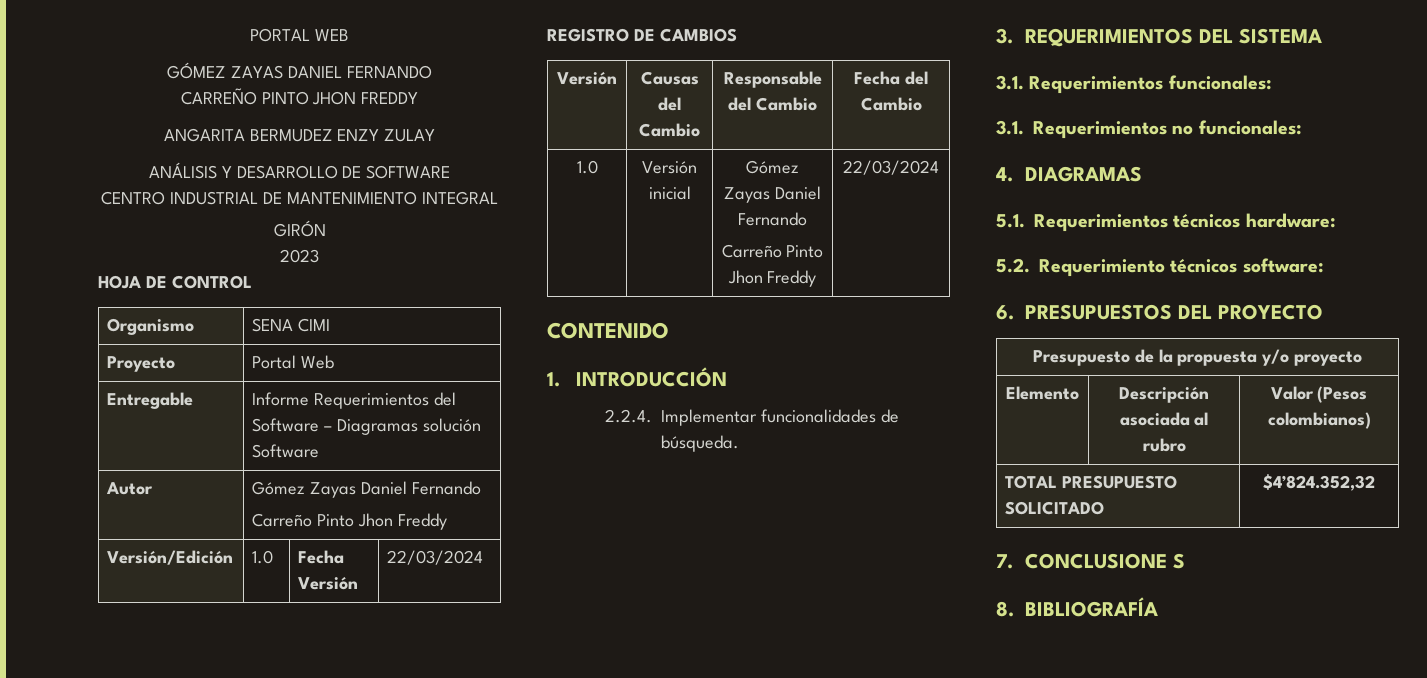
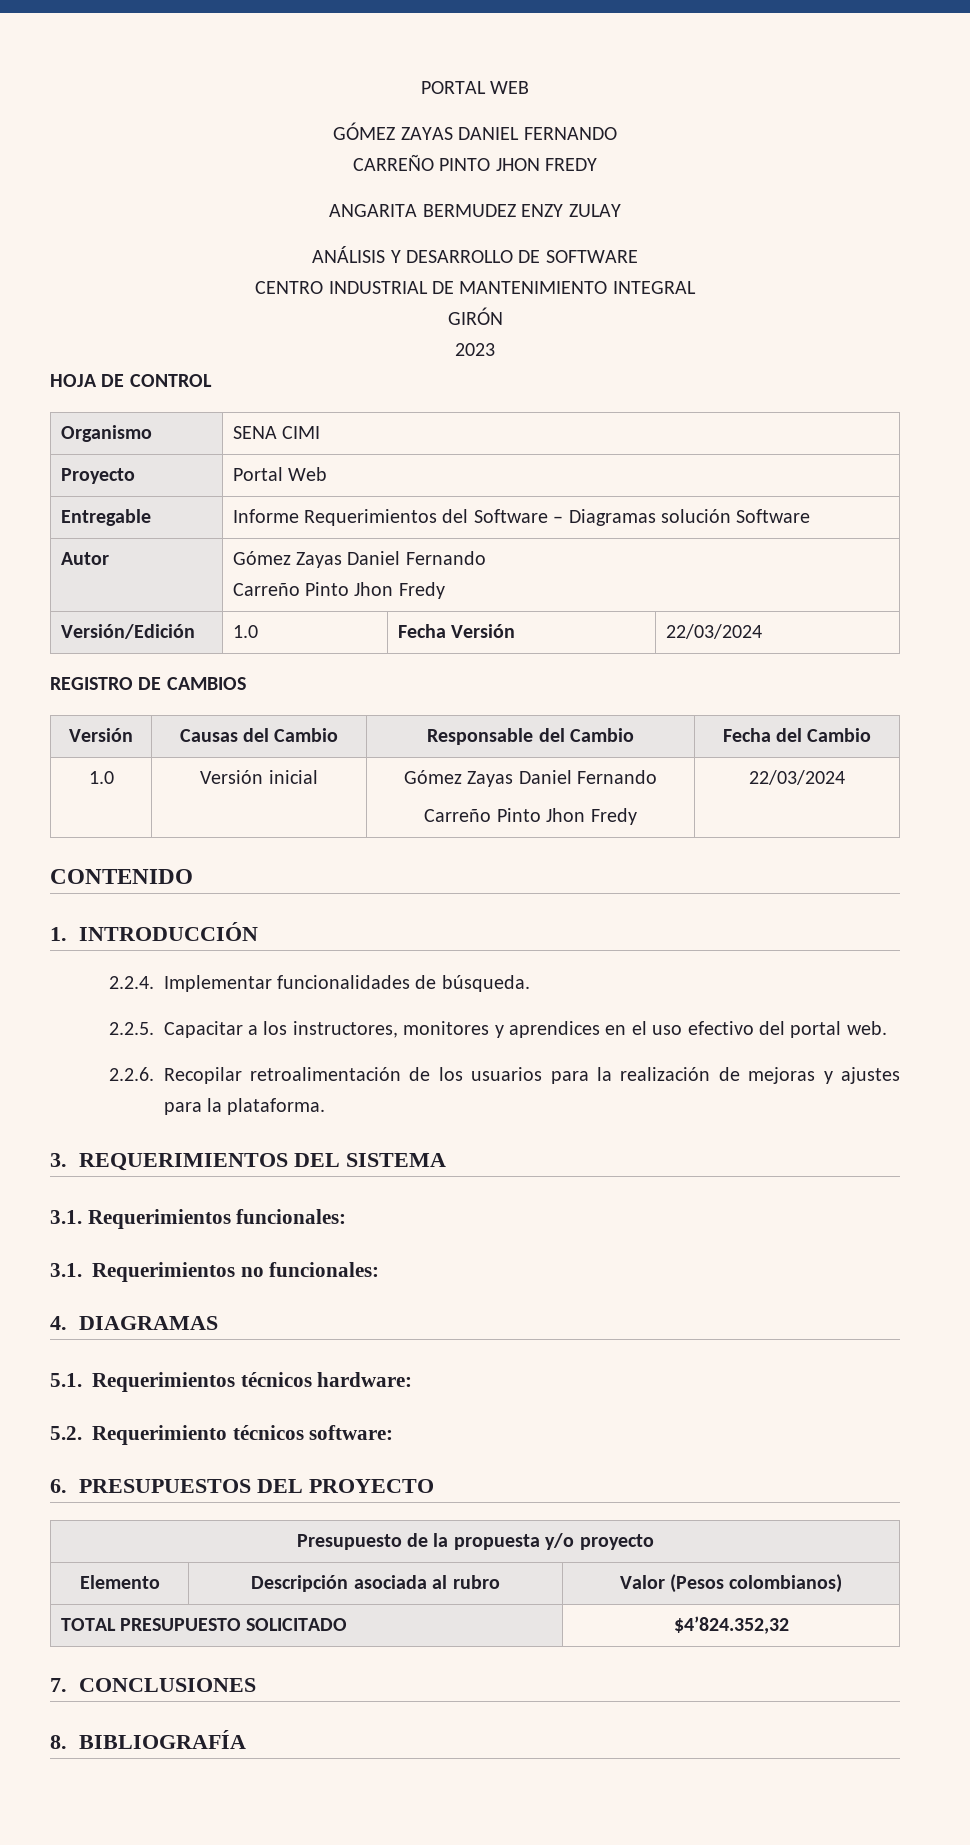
- CARREÑO PINTO JHON FREDDY
+ CARREÑO PINTO JHON FREDY
  Autor | Gómez Zayas Daniel Fernando
- Carreño Pinto Jhon Freddy
+ Carreño Pinto Jhon Fredy
  1.0 | Versión inicial | Gómez Zayas Daniel Fernando
- Carreño Pinto Jhon Freddy | 22/03/2024
+ Carreño Pinto Jhon Fredy | 22/03/2024
+ 2.2.5. Capacitar a los instructores, monitores y aprendices en el uso efectivo del portal web.
+ 2.2.6. Recopilar retroalimentación de los usuarios para la realización de mejoras y ajustes para la plataforma.
- 7. CONCLUSIONE S
+ 7. CONCLUSIONES

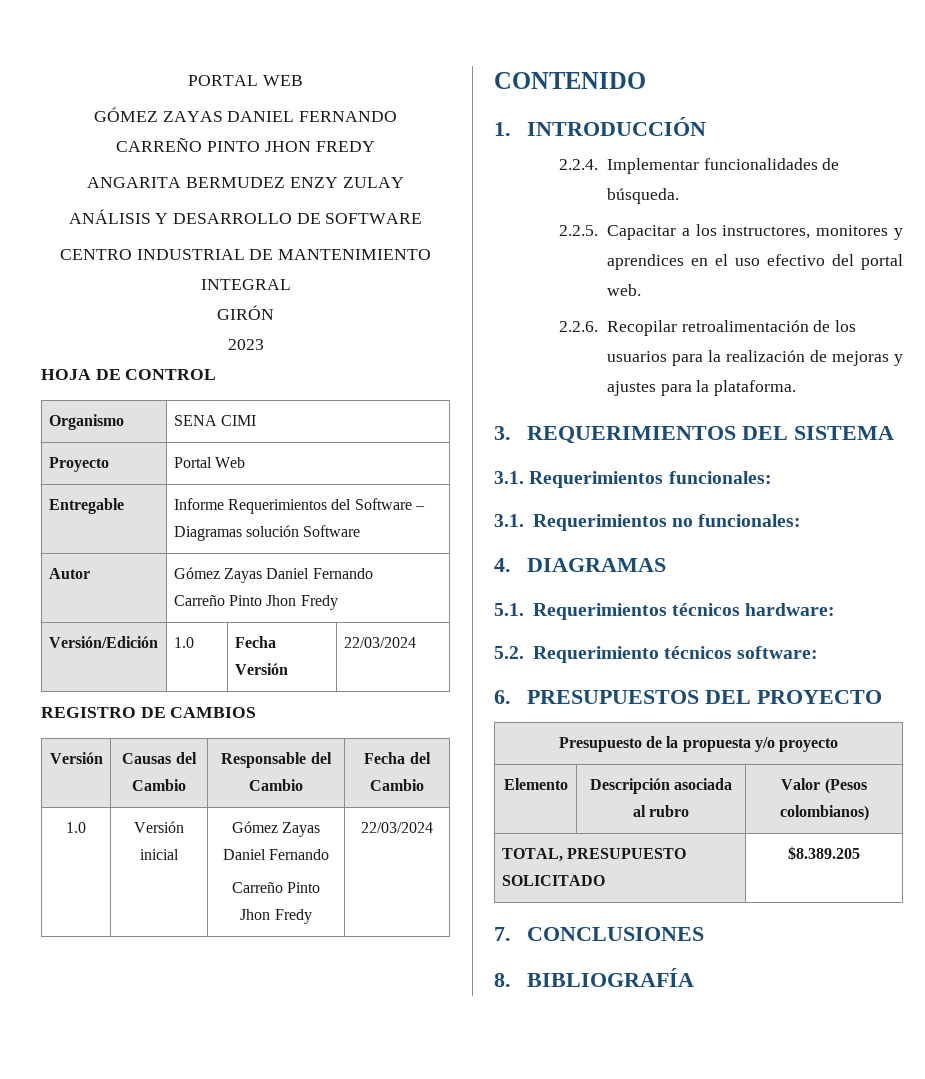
- TOTAL PRESUPUESTO SOLICITADO | $4’824.352,32
+ TOTAL, PRESUPUESTO SOLICITADO | $8.389.205

